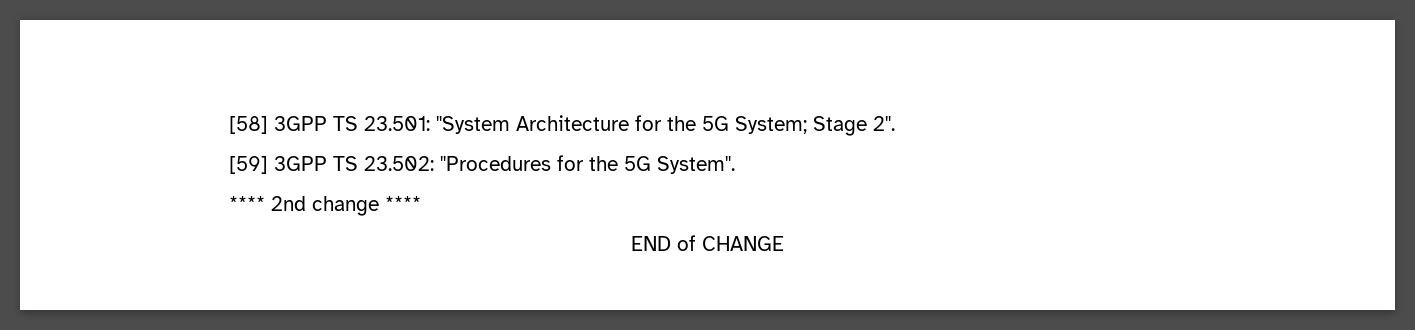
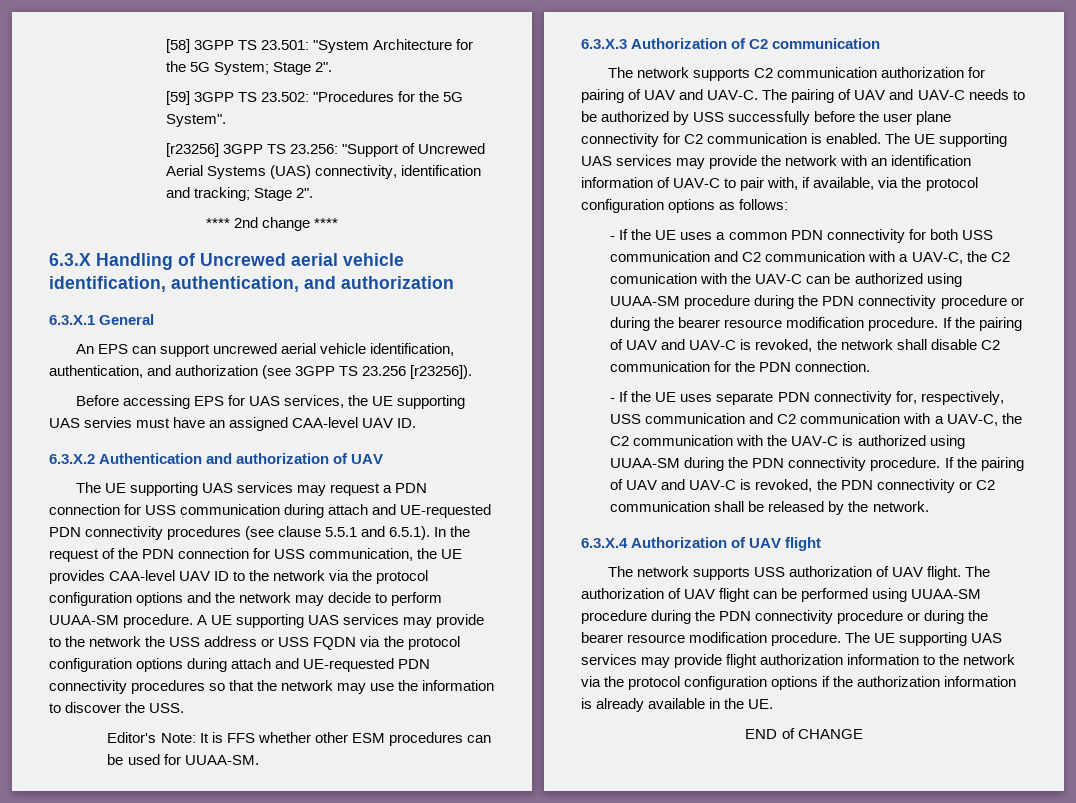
+ [r23256] 3GPP TS 23.256: "Support of Uncrewed Aerial Systems (UAS) connectivity, identification and tracking; Stage 2".
  **** 2nd change ****
+ 6.3.X Handling of Uncrewed aerial vehicle identification, authentication, and authorization
+ 6.3.X.1 General
+ An EPS can support uncrewed aerial vehicle identification, authentication, and authorization (see 3GPP TS 23.256 [r23256]).
+ Before accessing EPS for UAS services, the UE supporting UAS servies must have an assigned CAA-level UAV ID.
+ 6.3.X.2 Authentication and authorization of UAV
+ The UE supporting UAS services may request a PDN connection for USS communication during attach and UE-requested PDN connectivity procedures (see clause 5.5.1 and 6.5.1). In the request of the PDN connection for USS communication, the UE provides CAA-level UAV ID to the network via the protocol configuration options and the network may decide to perform UUAA-SM procedure. A UE supporting UAS services may provide to the network the USS address or USS FQDN via the protocol configuration options during attach and UE-requested PDN connectivity procedures so that the network may use the information to discover the USS.
+ Editor's Note: It is FFS whether other ESM procedures can be used for UUAA-SM.
+ 6.3.X.3 Authorization of C2 communication
+ The network supports C2 communication authorization for pairing of UAV and UAV-C. The pairing of UAV and UAV-C needs to be authorized by USS successfully before the user plane connectivity for C2 communication is enabled. The UE supporting UAS services may provide the network with an identification information of UAV-C to pair with, if available, via the protocol configuration options as follows:
+ - If the UE uses a common PDN connectivity for both USS communication and C2 communication with a UAV-C, the C2 comunication with the UAV-C can be authorized using UUAA-SM procedure during the PDN connectivity procedure or during the bearer resource modification procedure. If the pairing of UAV and UAV-C is revoked, the network shall disable C2 communication for the PDN connection.
+ - If the UE uses separate PDN connectivity for, respectively, USS communication and C2 communication with a UAV-C, the C2 communication with the UAV-C is authorized using UUAA-SM during the PDN connectivity procedure. If the pairing of UAV and UAV-C is revoked, the PDN connectivity or C2 communication shall be released by the network.
+ 6.3.X.4 Authorization of UAV flight
+ The network supports USS authorization of UAV flight. The authorization of UAV flight can be performed using UUAA-SM procedure during the PDN connectivity procedure or during the bearer resource modification procedure. The UE supporting UAS services may provide flight authorization information to the network via the protocol configuration options if the authorization information is already available in the UE.

